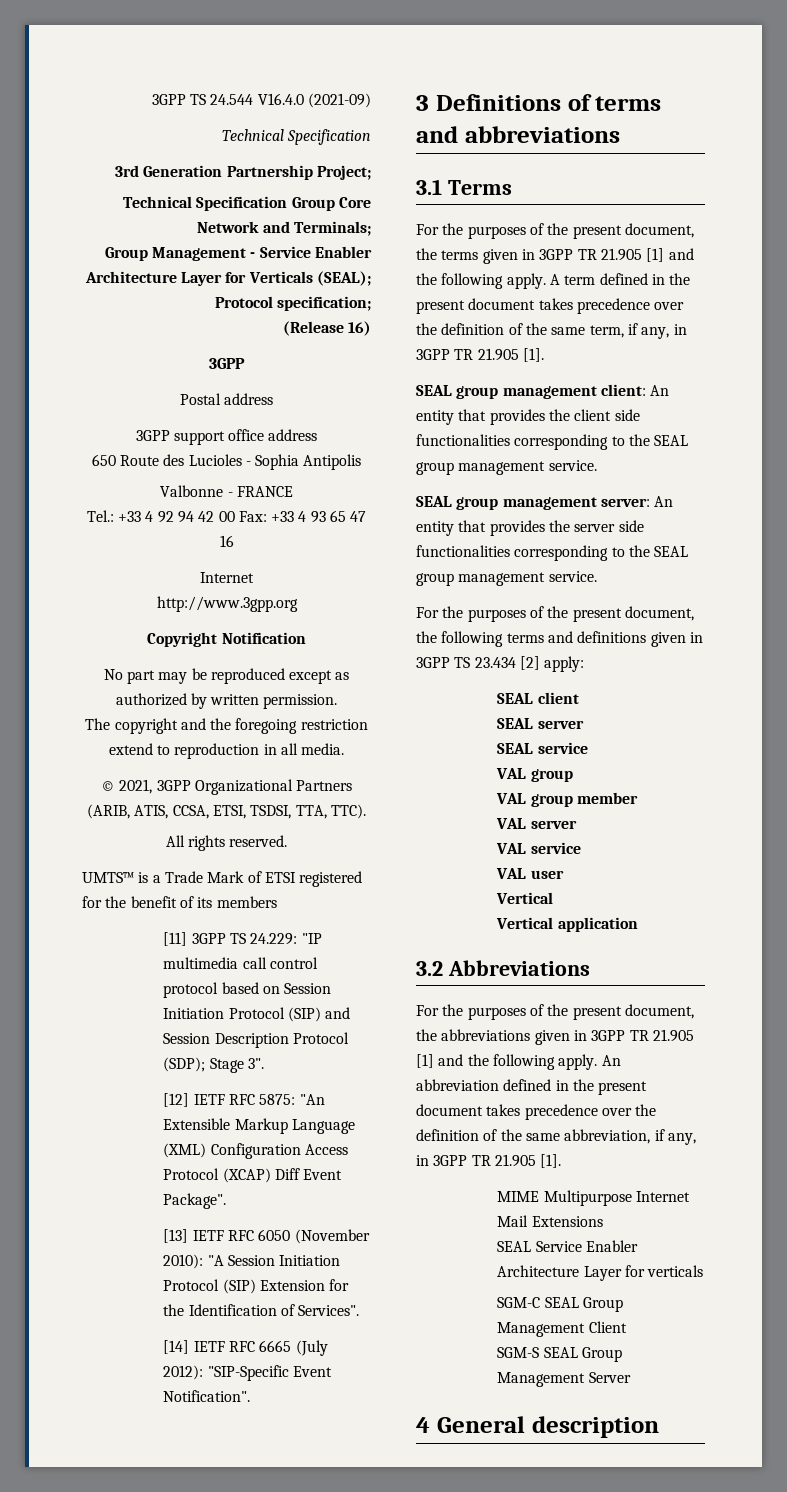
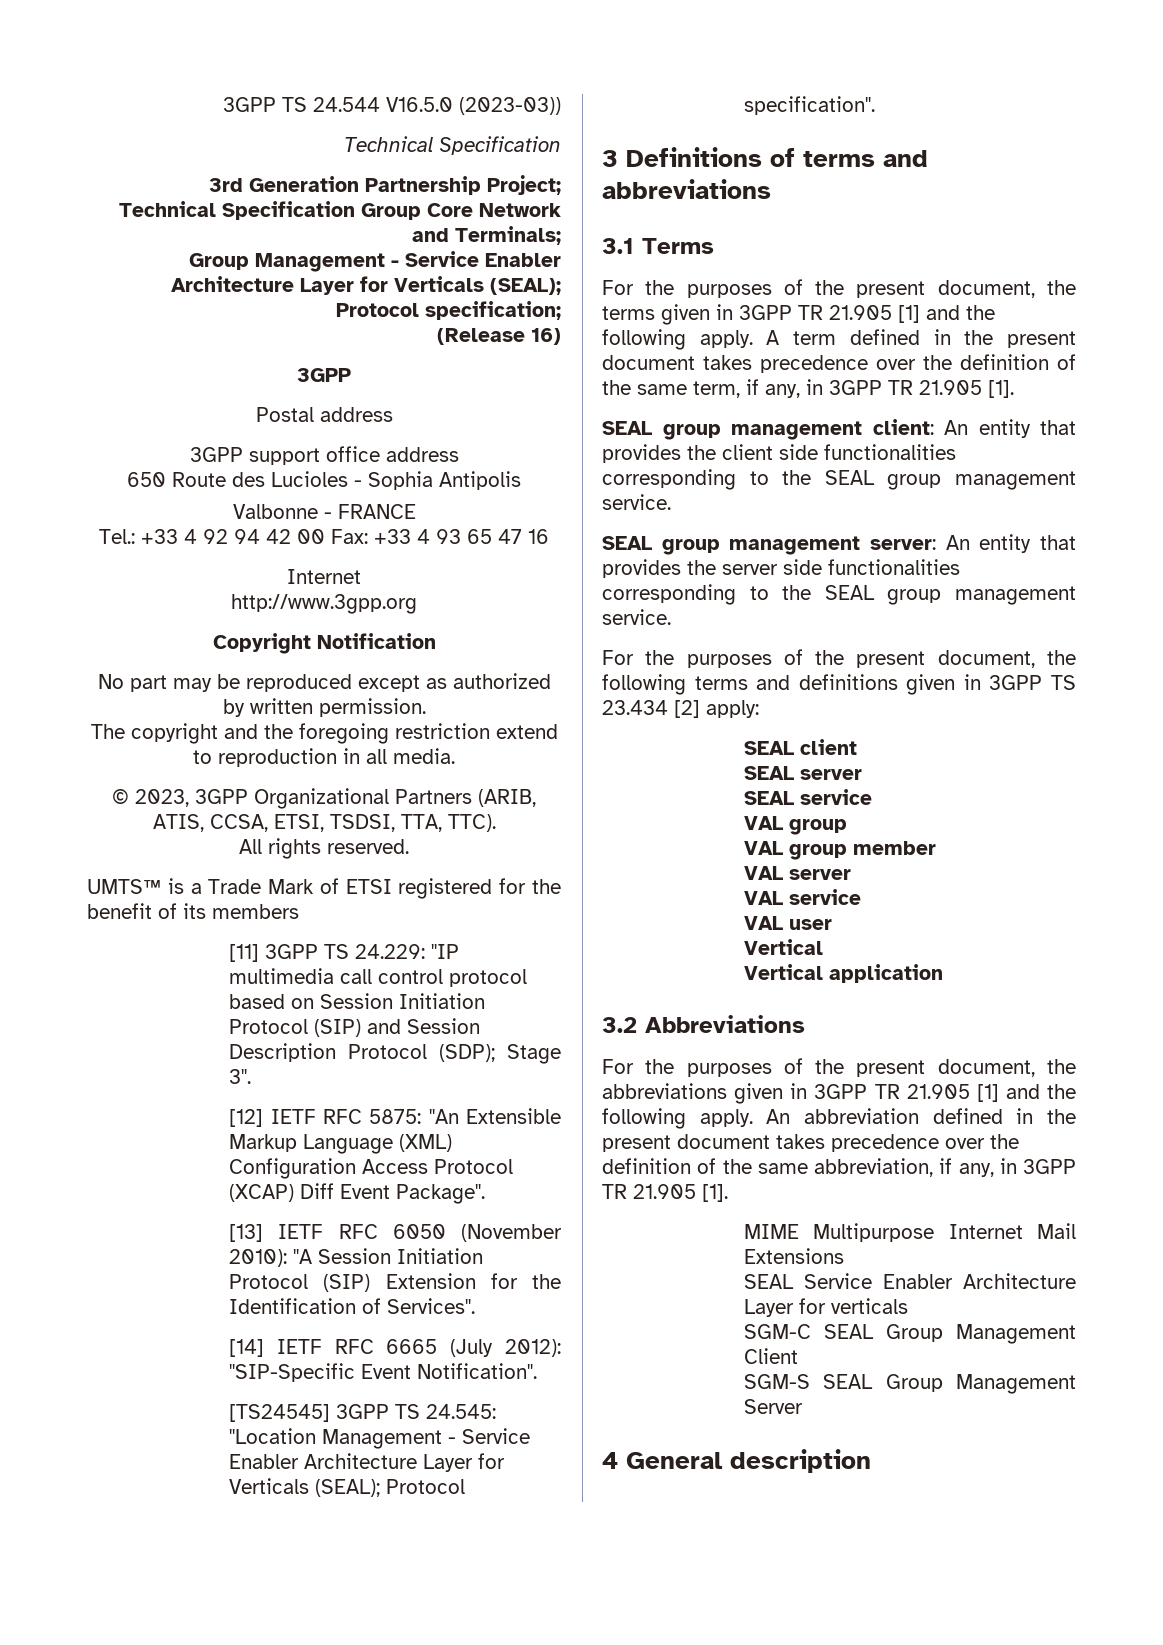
- 3GPP TS 24.544 V16.4.0 (2021-09)
+ 3GPP TS 24.544 V16.5.0 (2023-03))
- © 2021, 3GPP Organizational Partners (ARIB, ATIS, CCSA, ETSI, TSDSI, TTA, TTC).
+ © 2023, 3GPP Organizational Partners (ARIB, ATIS, CCSA, ETSI, TSDSI, TTA, TTC).
+ [TS24545] 3GPP TS 24.545: "Location Management - Service Enabler Architecture Layer for Verticals (SEAL); Protocol specification".

